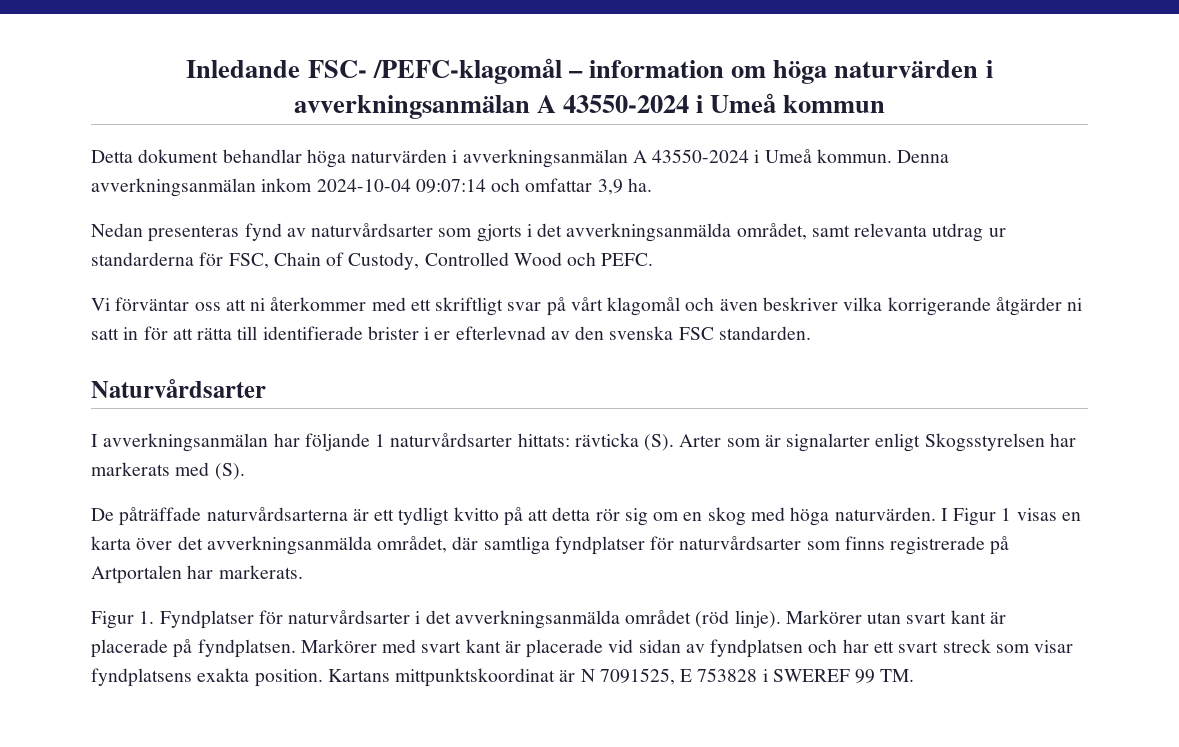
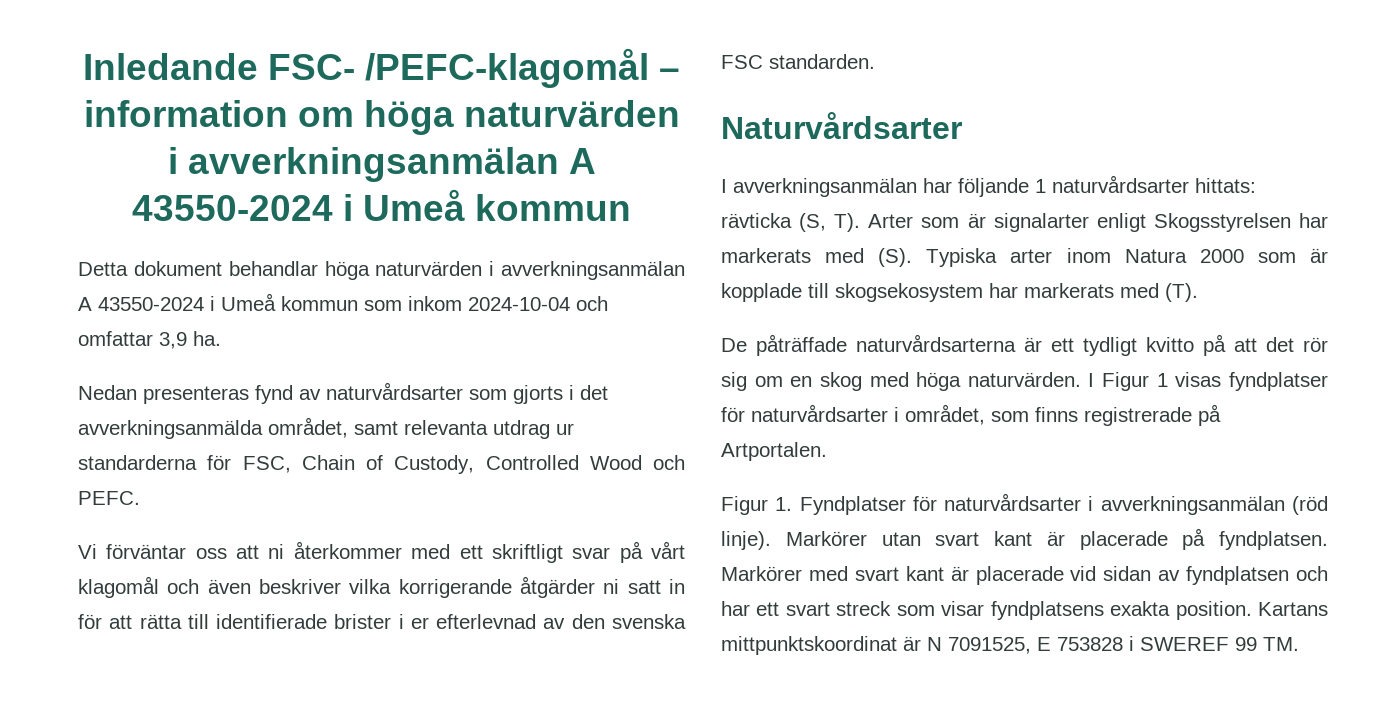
- Detta dokument behandlar höga naturvärden i avverkningsanmälan A 43550-2024 i Umeå kommun. Denna avverkningsanmälan inkom 2024-10-04 09:07:14 och omfattar 3,9 ha.
+ Detta dokument behandlar höga naturvärden i avverkningsanmälan A 43550-2024 i Umeå kommun som inkom 2024-10-04 och omfattar 3,9 ha.
- I avverkningsanmälan har följande 1 naturvårdsarter hittats: rävticka (S). Arter som är signalarter enligt Skogsstyrelsen har markerats med (S).
+ I avverkningsanmälan har följande 1 naturvårdsarter hittats: rävticka (S, T). Arter som är signalarter enligt Skogsstyrelsen har markerats med (S). Typiska arter inom Natura 2000 som är kopplade till skogsekosystem har markerats med (T).
- De påträffade naturvårdsarterna är ett tydligt kvitto på att detta rör sig om en skog med höga naturvärden.
+ De påträffade naturvårdsarterna är ett tydligt kvitto på att det rör sig om en skog med höga naturvärden.
- I Figur 1 visas en karta över det avverkningsanmälda området, där samtliga fyndplatser för naturvårdsarter som finns registrerade på Artportalen har markerats.
+ I Figur 1 visas fyndplatser för naturvårdsarter i området, som finns registrerade på Artportalen.
- Figur 1. Fyndplatser för naturvårdsarter i det avverkningsanmälda området (röd linje).
+ Figur 1. Fyndplatser för naturvårdsarter i avverkningsanmälan (röd linje).

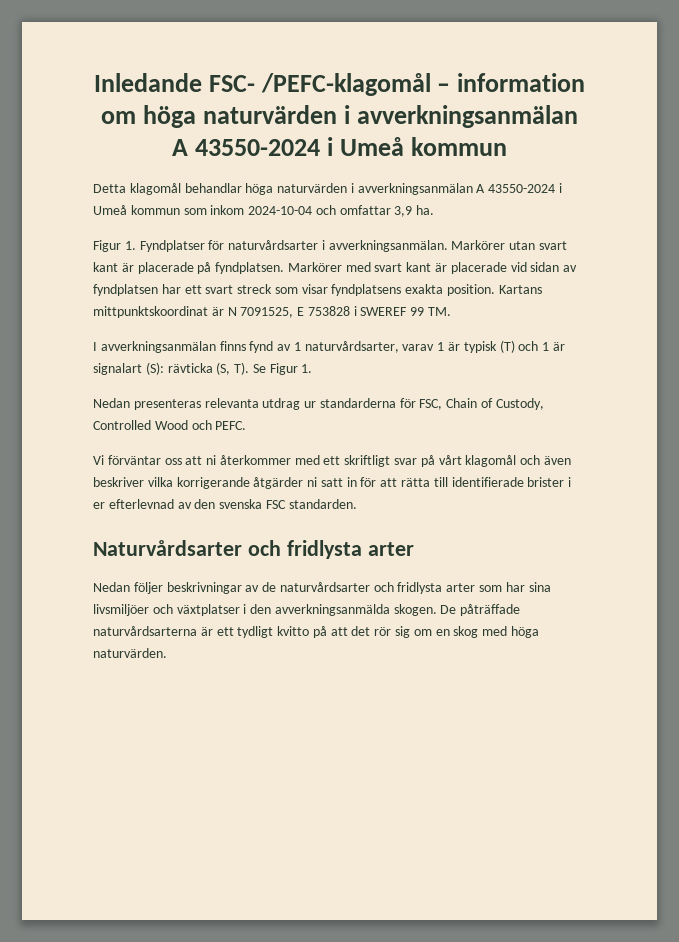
- Detta dokument behandlar höga naturvärden i avverkningsanmälan A 43550-2024 i Umeå kommun som inkom 2024-10-04 och omfattar 3,9 ha.
+ Detta klagomål behandlar höga naturvärden i avverkningsanmälan A 43550-2024 i Umeå kommun som inkom 2024-10-04 och omfattar 3,9 ha.
- Nedan presenteras fynd av naturvårdsarter som gjorts i det avverkningsanmälda området, samt relevanta utdrag ur standarderna för FSC, Chain of Custody, Controlled Wood och PEFC.
+ Figur 1. Fyndplatser för naturvårdsarter i avverkningsanmälan. Markörer utan svart kant är placerade på fyndplatsen. Markörer med svart kant är placerade vid sidan av fyndplatsen har ett svart streck som visar fyndplatsens exakta position. Kartans mittpunktskoordinat är N 7091525, E 753828 i SWEREF 99 TM.
+ I avverkningsanmälan finns fynd av 1 naturvårdsarter, varav 1 är typisk (T) och 1 är signalart (S): rävticka (S, T). Se Figur 1.
+ Nedan presenteras relevanta utdrag ur standarderna för FSC, Chain of Custody, Controlled Wood och PEFC.
- Naturvårdsarter
- I avverkningsanmälan har följande 1 naturvårdsarter hittats: rävticka (S, T). Arter som är signalarter enligt Skogsstyrelsen har markerats med (S). Typiska arter inom Natura 2000 som är kopplade till skogsekosystem har markerats med (T).
- De påträffade naturvårdsarterna är ett tydligt kvitto på att det rör sig om en skog med höga naturvärden. I Figur 1 visas fyndplatser för naturvårdsarter i området, som finns registrerade på Artportalen.
- Figur 1. Fyndplatser för naturvårdsarter i avverkningsanmälan (röd linje). Markörer utan svart kant är placerade på fyndplatsen. Markörer med svart kant är placerade vid sidan av fyndplatsen och har ett svart streck som visar fyndplatsens exakta position. Kartans mittpunktskoordinat är N 7091525, E 753828 i SWEREF 99 TM.
+ Naturvårdsarter och fridlysta arter
+ Nedan följer beskrivningar av de naturvårdsarter och fridlysta arter som har sina livsmiljöer och växtplatser i den avverkningsanmälda skogen. De påträffade naturvårdsarterna är ett tydligt kvitto på att det rör sig om en skog med höga naturvärden.

